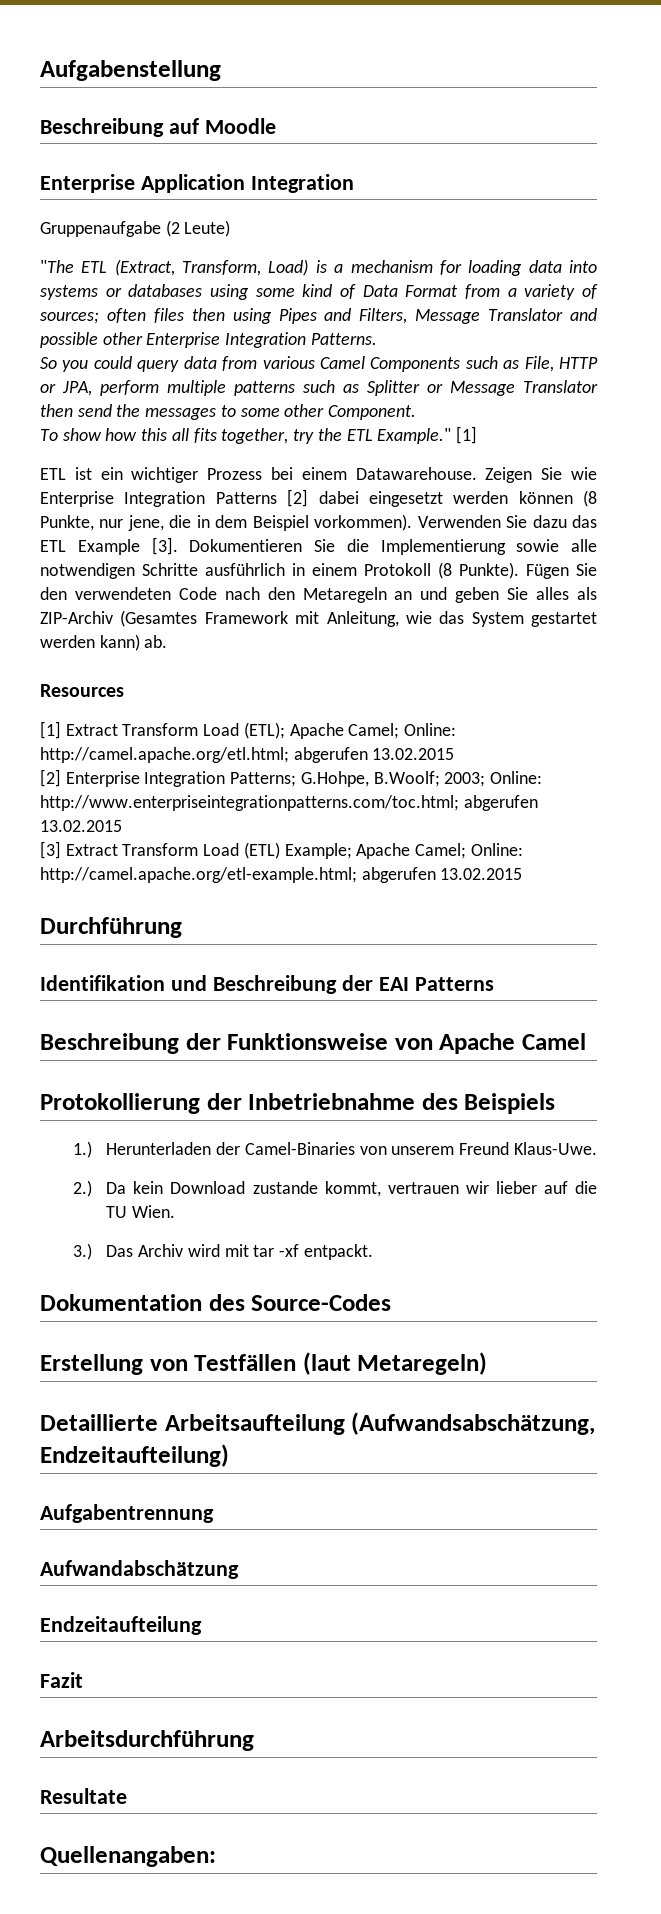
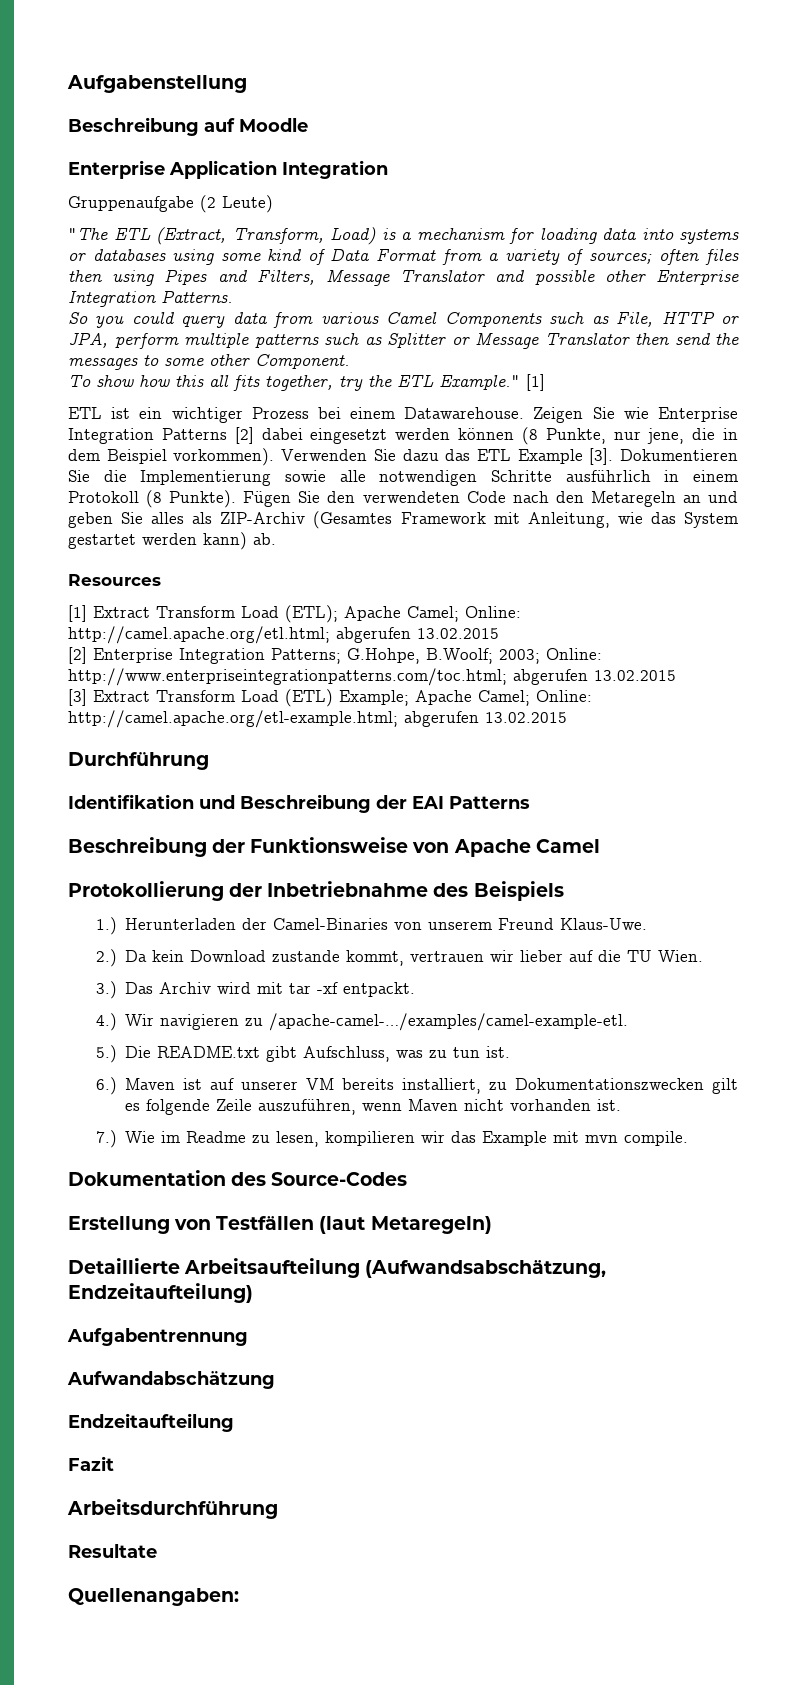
+ 4.) Wir navigieren zu /apache-camel-…/examples/camel-example-etl.
+ 5.) Die README.txt gibt Aufschluss, was zu tun ist.
+ 6.) Maven ist auf unserer VM bereits installiert, zu Dokumentationszwecken gilt es folgende Zeile auszuführen, wenn Maven nicht vorhanden ist.
+ 7.) Wie im Readme zu lesen, kompilieren wir das Example mit mvn compile.

